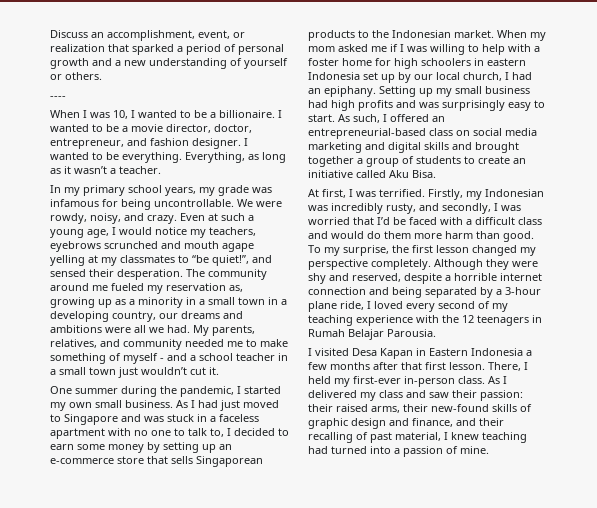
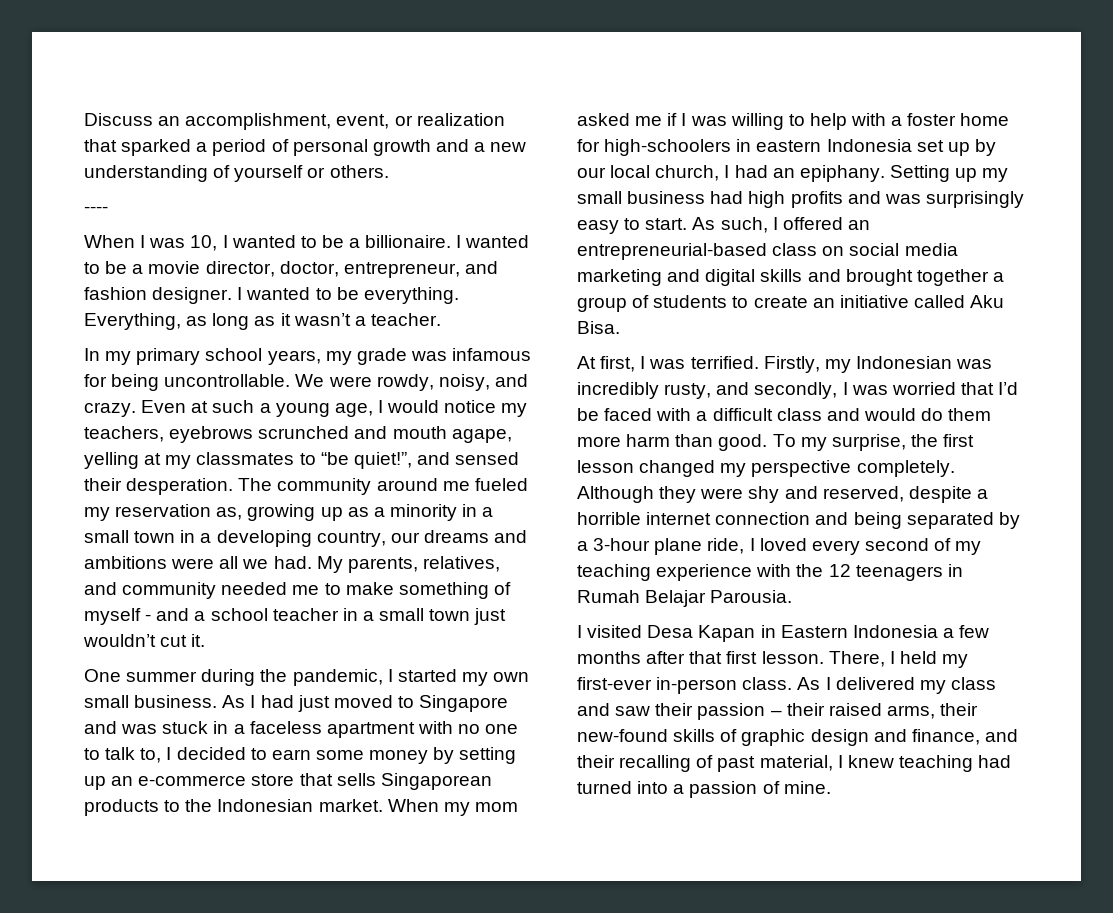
- Even at such a young age, I would notice my teachers, eyebrows scrunched and mouth agape yelling at my classmates to “be quiet!”, and sensed their desperation.
+ Even at such a young age, I would notice my teachers, eyebrows scrunched and mouth agape, yelling at my classmates to “be quiet!”, and sensed their desperation.
- When my mom asked me if I was willing to help with a foster home for high schoolers in eastern Indonesia set up by our local church, I had an epiphany.
+ When my mom asked me if I was willing to help with a foster home for high-schoolers in eastern Indonesia set up by our local church, I had an epiphany.
- As I delivered my class and saw their passion: their raised arms, their new-found skills of graphic design and finance, and their recalling of past material, I knew teaching had turned into a passion of mine.
+ As I delivered my class and saw their passion – their raised arms, their new-found skills of graphic design and finance, and their recalling of past material, I knew teaching had turned into a passion of mine.

